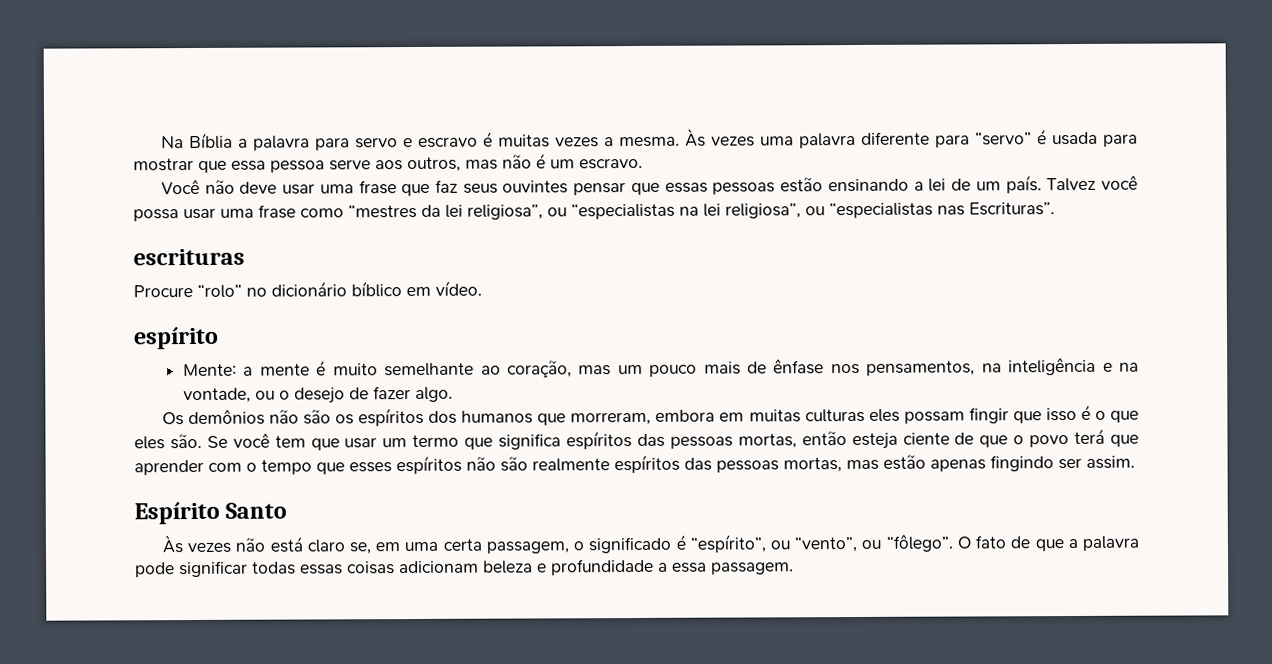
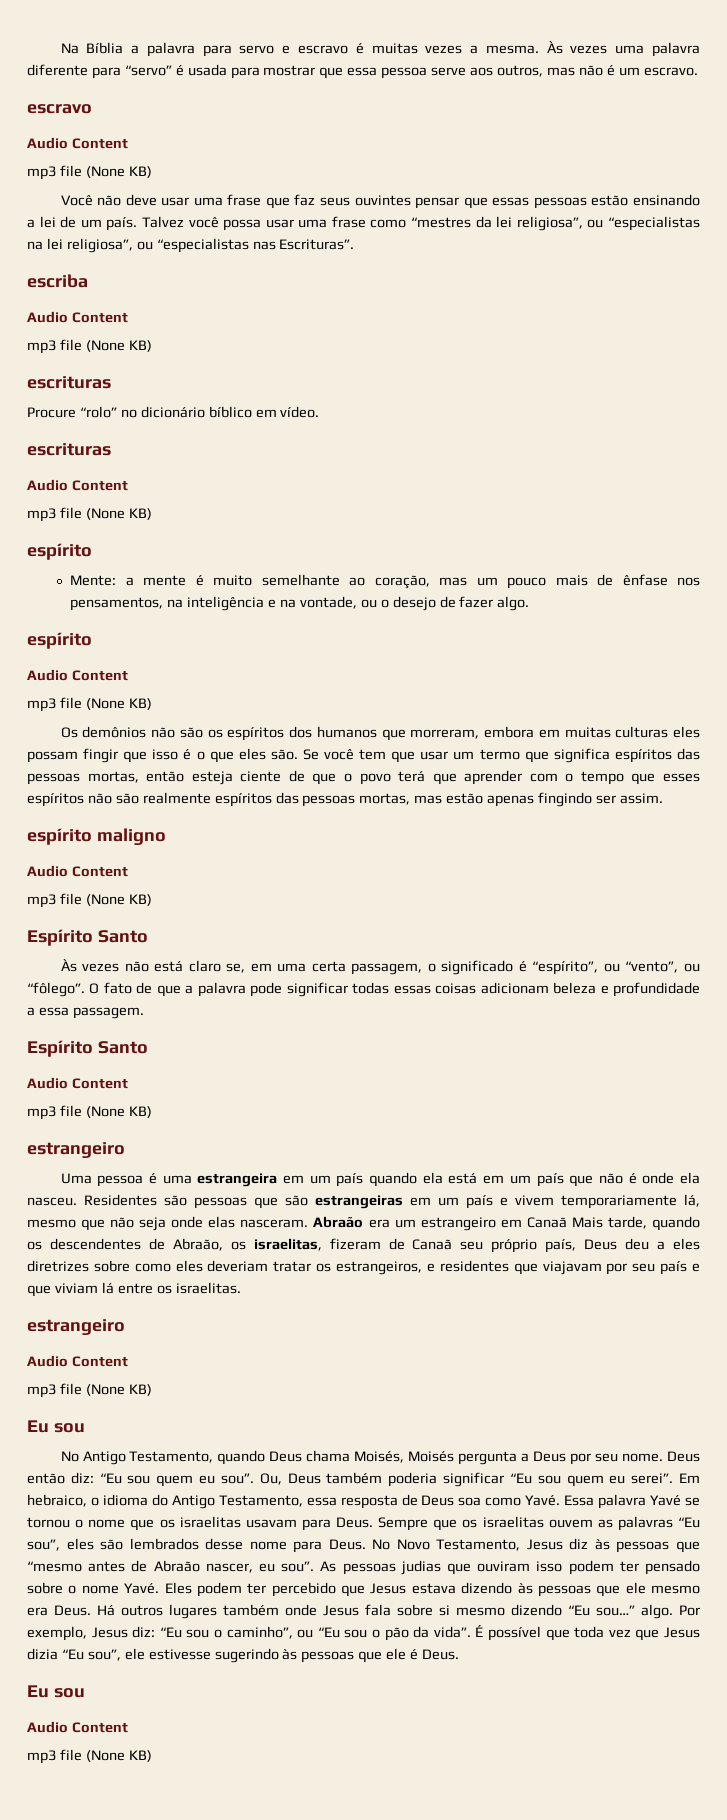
  Às vezes uma palavra diferente para “servo” é usada para mostrar que essa pessoa serve aos outros, mas não é um escravo.
+ escravo
+ Audio Content
+ mp3 file (None KB)
+ escriba
+ Audio Content
+ mp3 file (None KB)
  Procure “rolo” no dicionário bíblico em vídeo.
+ escrituras
+ Audio Content
+ mp3 file (None KB)
  Mente: a mente é muito semelhante ao coração, mas um pouco mais de ênfase nos pensamentos, na inteligência e na vontade, ou o desejo de fazer algo.
+ espírito
+ Audio Content
+ mp3 file (None KB)
+ espírito maligno
+ Audio Content
+ mp3 file (None KB)
  O fato de que a palavra pode significar todas essas coisas adicionam beleza e profundidade a essa passagem.
+ Espírito Santo
+ Audio Content
+ mp3 file (None KB)
+ estrangeiro
+ Uma pessoa é uma estrangeira em um país quando ela está em um país que não é onde ela nasceu. Residentes são pessoas que são estrangeiras em um país e vivem temporariamente lá, mesmo que não seja onde elas nasceram. Abraão era um estrangeiro em Canaã Mais tarde, quando os descendentes de Abraão, os israelitas, fizeram de Canaã seu próprio país, Deus deu a eles diretrizes sobre como eles deveriam tratar os estrangeiros, e residentes que viajavam por seu país e que viviam lá entre os israelitas.
+ estrangeiro
+ Audio Content
+ mp3 file (None KB)
+ Eu sou
+ No Antigo Testamento, quando Deus chama Moisés, Moisés pergunta a Deus por seu nome. Deus então diz: “Eu sou quem eu sou”. Ou, Deus também poderia significar “Eu sou quem eu serei”. Em hebraico, o idioma do Antigo Testamento, essa resposta de Deus soa como Yavé. Essa palavra Yavé se tornou o nome que os israelitas usavam para Deus. Sempre que os israelitas ouvem as palavras “Eu sou”, eles são lembrados desse nome para Deus. No Novo Testamento, Jesus diz às pessoas que “mesmo antes de Abraão nascer, eu sou”. As pessoas judias que ouviram isso podem ter pensado sobre o nome Yavé. Eles podem ter percebido que Jesus estava dizendo às pessoas que ele mesmo era Deus. Há outros lugares também onde Jesus fala sobre si mesmo dizendo “Eu sou…” algo. Por exemplo, Jesus diz: “Eu sou o caminho”, ou “Eu sou o pão da vida”. É possível que toda vez que Jesus dizia “Eu sou”, ele estivesse sugerindo às pessoas que ele é Deus.
+ Eu sou
+ Audio Content
+ mp3 file (None KB)

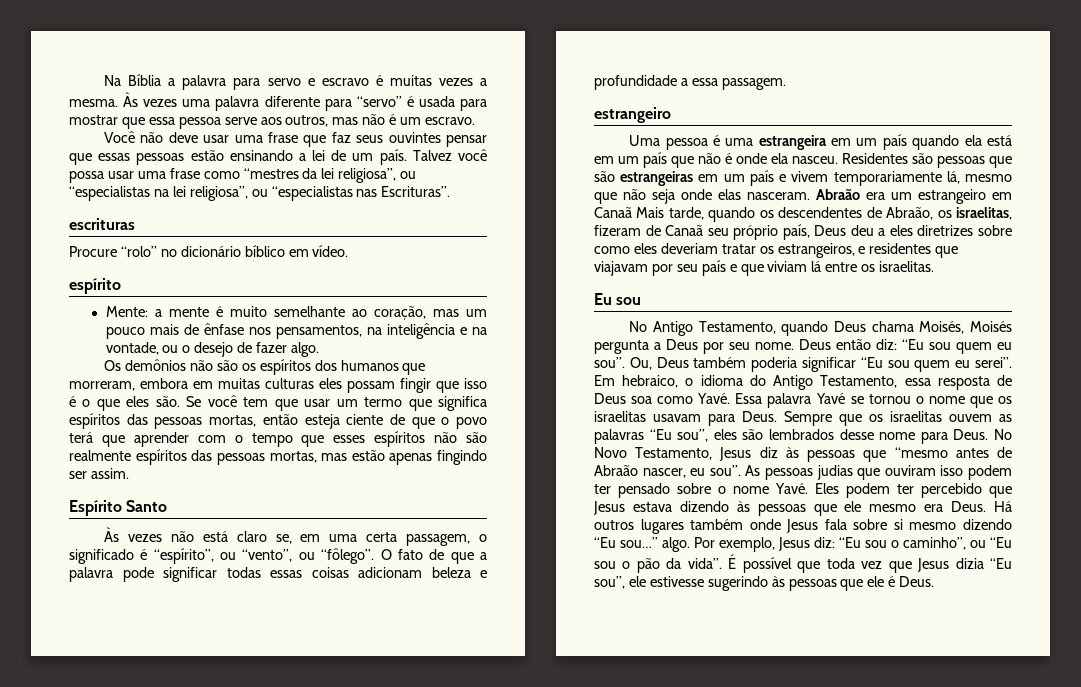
  Às vezes uma palavra diferente para “servo” é usada para mostrar que essa pessoa serve aos outros, mas não é um escravo.
- escravo
- Audio Content
- mp3 file (None KB)
- escriba
- Audio Content
- mp3 file (None KB)
  Procure “rolo” no dicionário bíblico em vídeo.
- escrituras
- Audio Content
- mp3 file (None KB)
  Mente: a mente é muito semelhante ao coração, mas um pouco mais de ênfase nos pensamentos, na inteligência e na vontade, ou o desejo de fazer algo.
- espírito
- Audio Content
- mp3 file (None KB)
- espírito maligno
- Audio Content
- mp3 file (None KB)
  O fato de que a palavra pode significar todas essas coisas adicionam beleza e profundidade a essa passagem.
- Espírito Santo
- Audio Content
- mp3 file (None KB)
  Abraão era um estrangeiro em Canaã Mais tarde, quando os descendentes de Abraão, os israelitas, fizeram de Canaã seu próprio país, Deus deu a eles diretrizes sobre como eles deveriam tratar os estrangeiros, e residentes que viajavam por seu país e que viviam lá entre os israelitas.
- estrangeiro
- Audio Content
- mp3 file (None KB)
  É possível que toda vez que Jesus dizia “Eu sou”, ele estivesse sugerindo às pessoas que ele é Deus.
- Eu sou
- Audio Content
- mp3 file (None KB)

